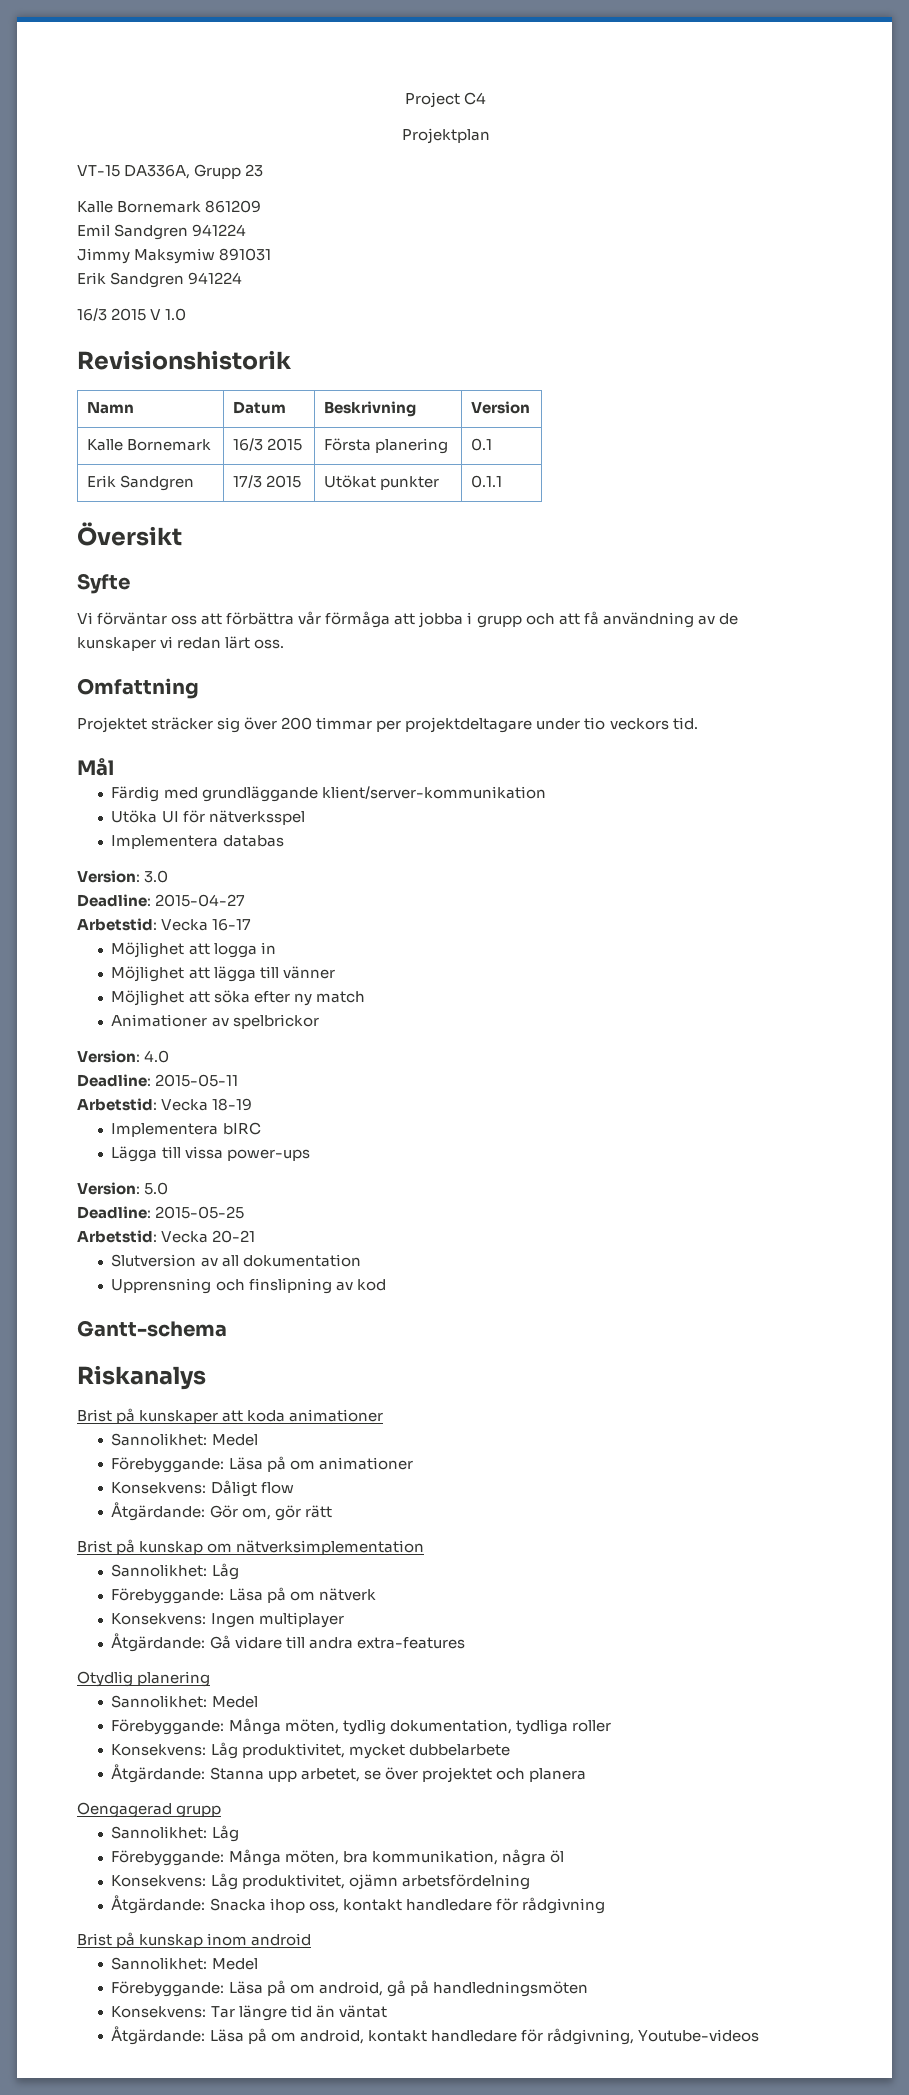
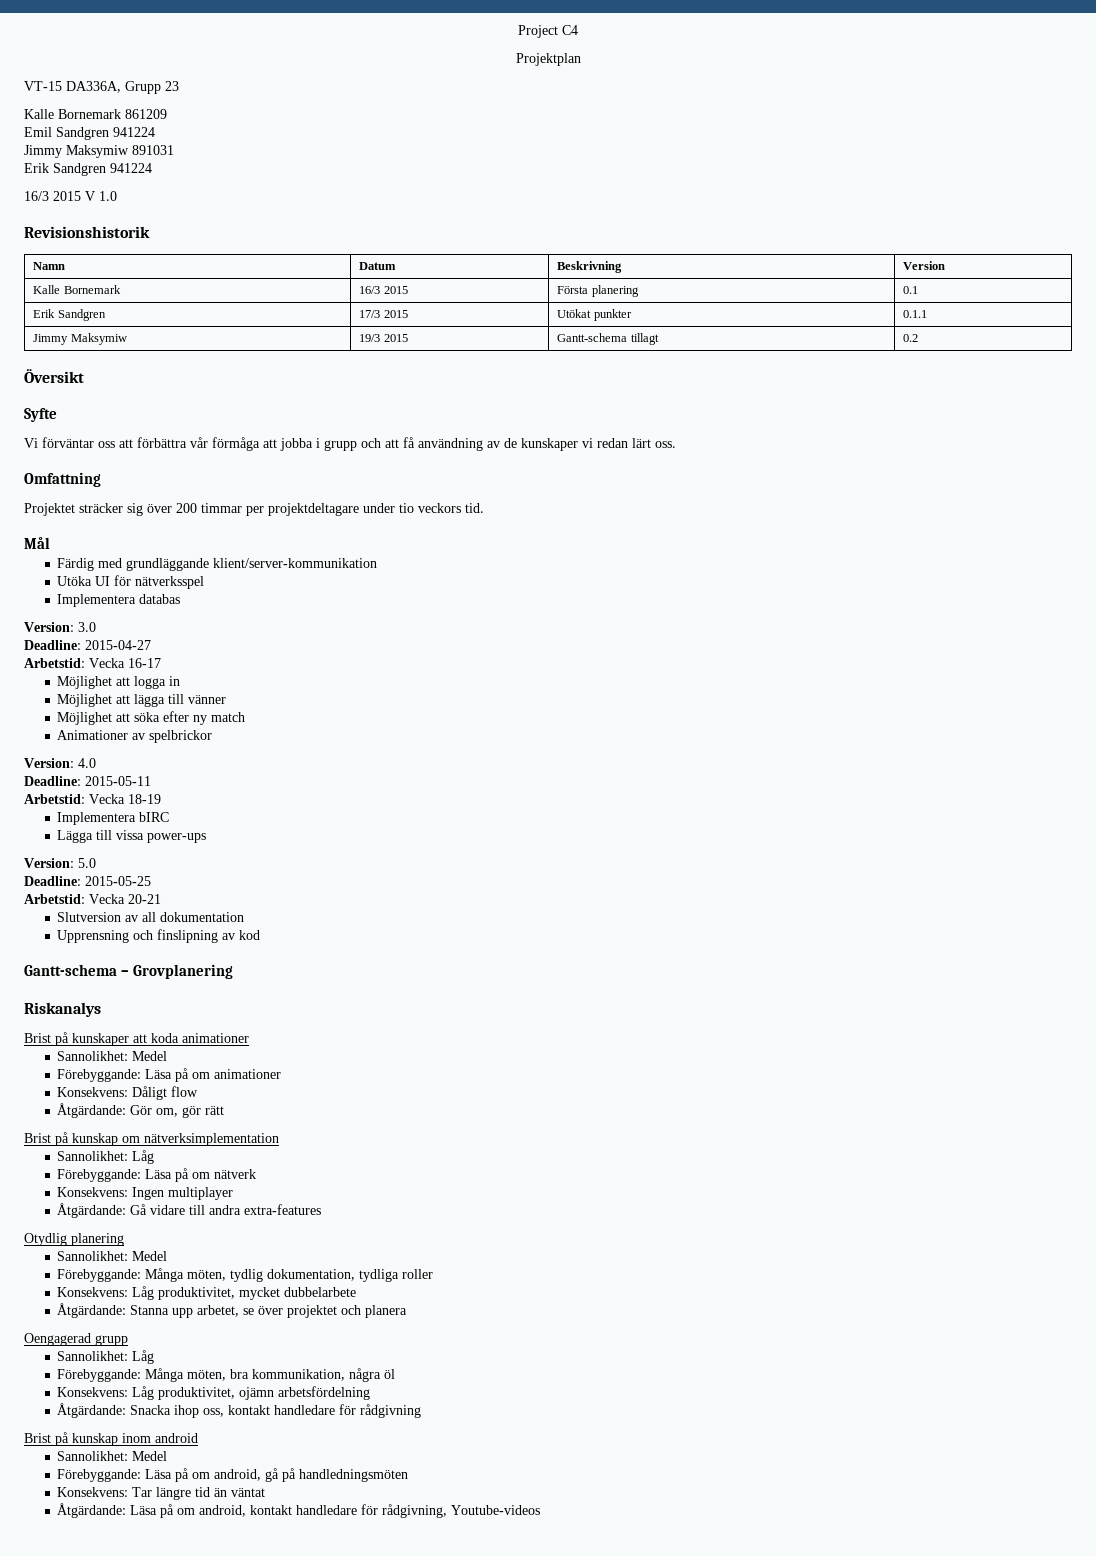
+ Jimmy Maksymiw | 19/3 2015 | Gantt-schema tillagt | 0.2
- Gantt-schema
+ Gantt-schema – Grovplanering

